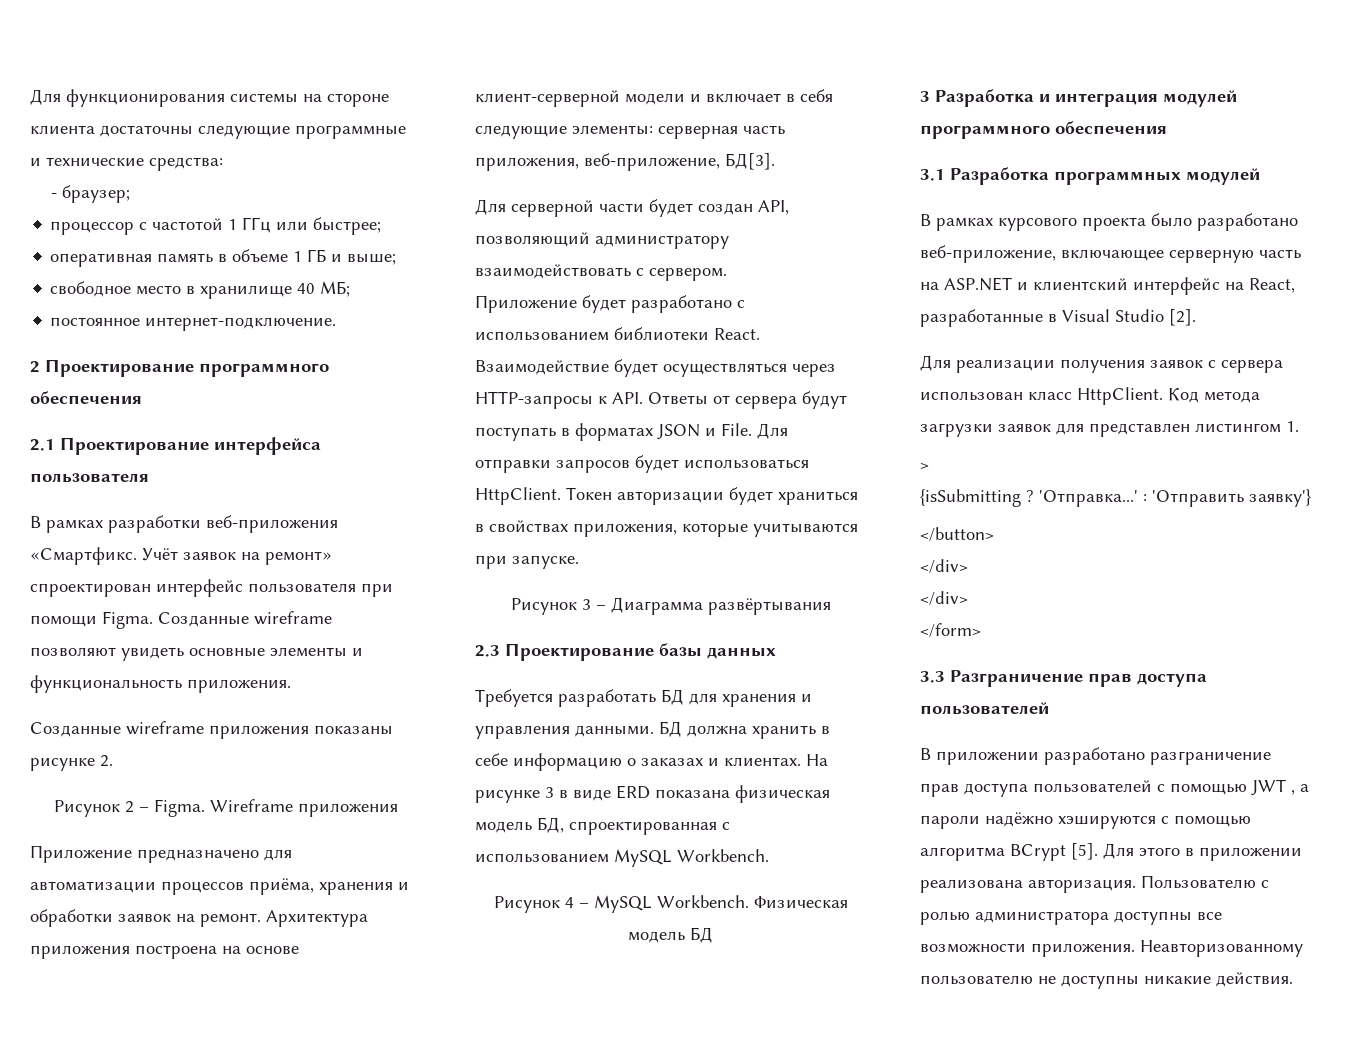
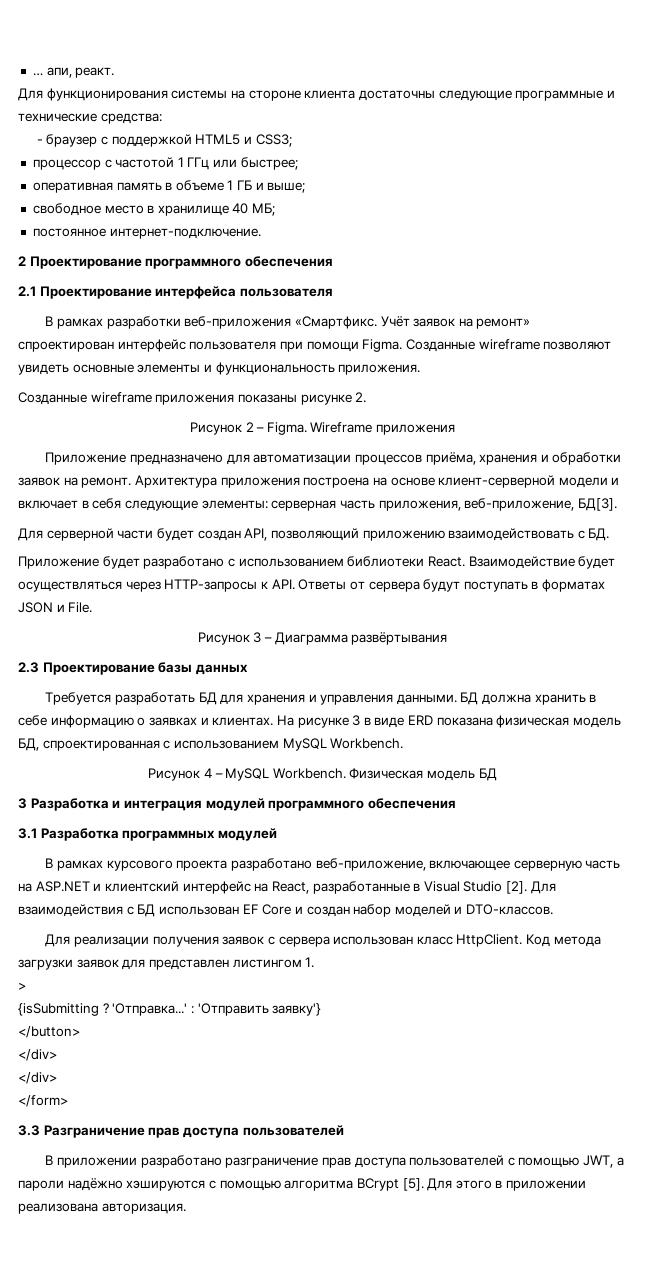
+ … апи, реакт.
- - браузер;
+ - браузер с поддержкой HTML5 и CSS3;
- Для серверной части будет создан API, позволяющий администратору взаимодействовать с сервером.
+ Для серверной части будет создан API, позволяющий приложению взаимодействовать с БД.
- Для отправки запросов будет использоваться HttpClient. Токен авторизации будет храниться в свойствах приложения, которые учитываются при запуске.
- БД должна хранить в себе информацию о заказах и клиентах.
+ БД должна хранить в себе информацию о заявках и клиентах.
- В рамках курсового проекта было разработано веб-приложение, включающее серверную часть на ASP.NET и клиентский интерфейс на React, разработанные в Visual Studio [2].
+ В рамках курсового проекта разработано веб-приложение, включающее серверную часть на ASP.NET и клиентский интерфейс на React, разработанные в Visual Studio [2]. Для взаимодействия с БД использован EF Core и создан набор моделей и DTO-классов.
- В приложении разработано разграничение прав доступа пользователей с помощью JWT , а пароли надёжно хэшируются с помощью алгоритма BCrypt [5].
+ В приложении разработано разграничение прав доступа пользователей с помощью JWT, а пароли надёжно хэшируются с помощью алгоритма BCrypt [5].
- Пользователю с ролью администратора доступны все возможности приложения. Неавторизованному пользователю не доступны никакие действия.

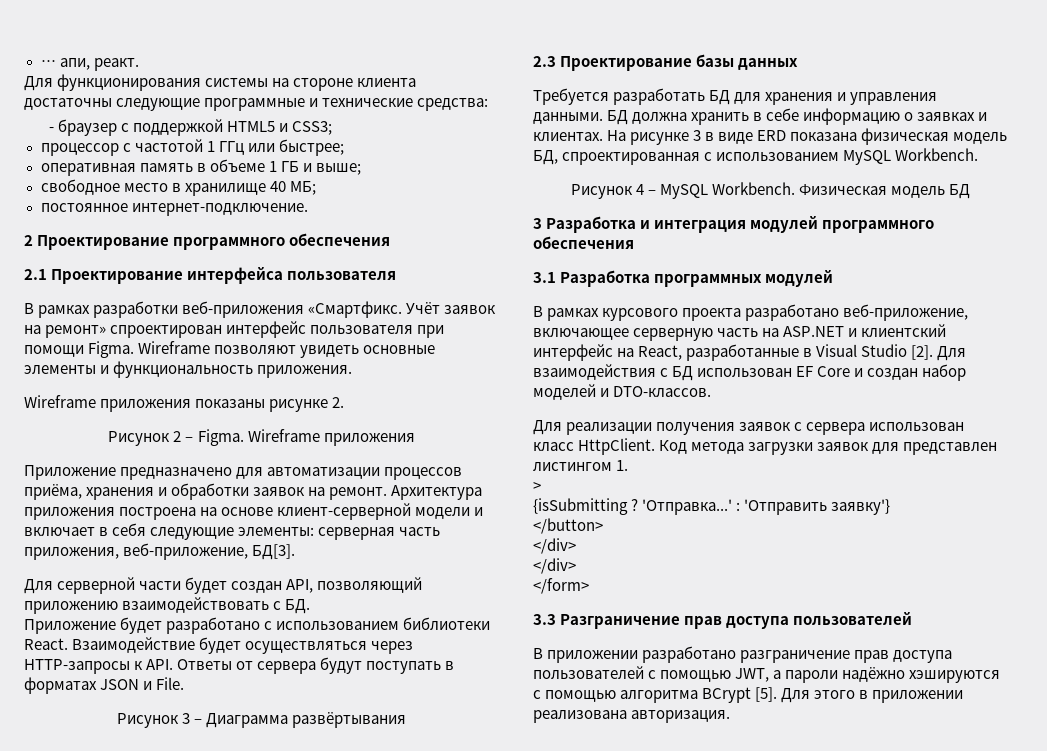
- Созданные wireframe позволяют увидеть основные элементы и функциональность приложения.
+ Wireframe позволяют увидеть основные элементы и функциональность приложения.
- Созданные wireframe приложения показаны рисунке 2.
+ Wireframe приложения показаны рисунке 2.

